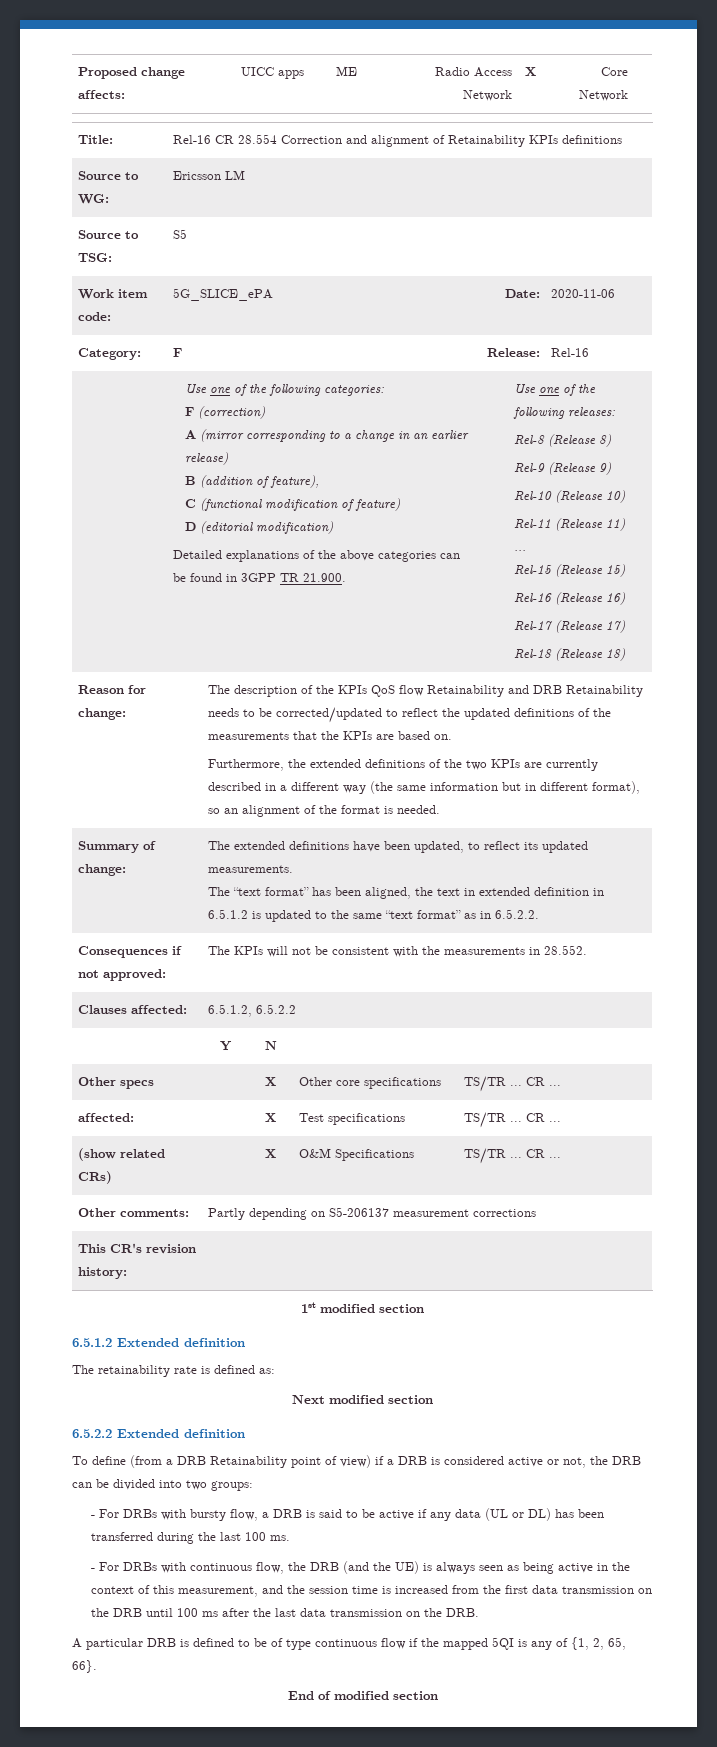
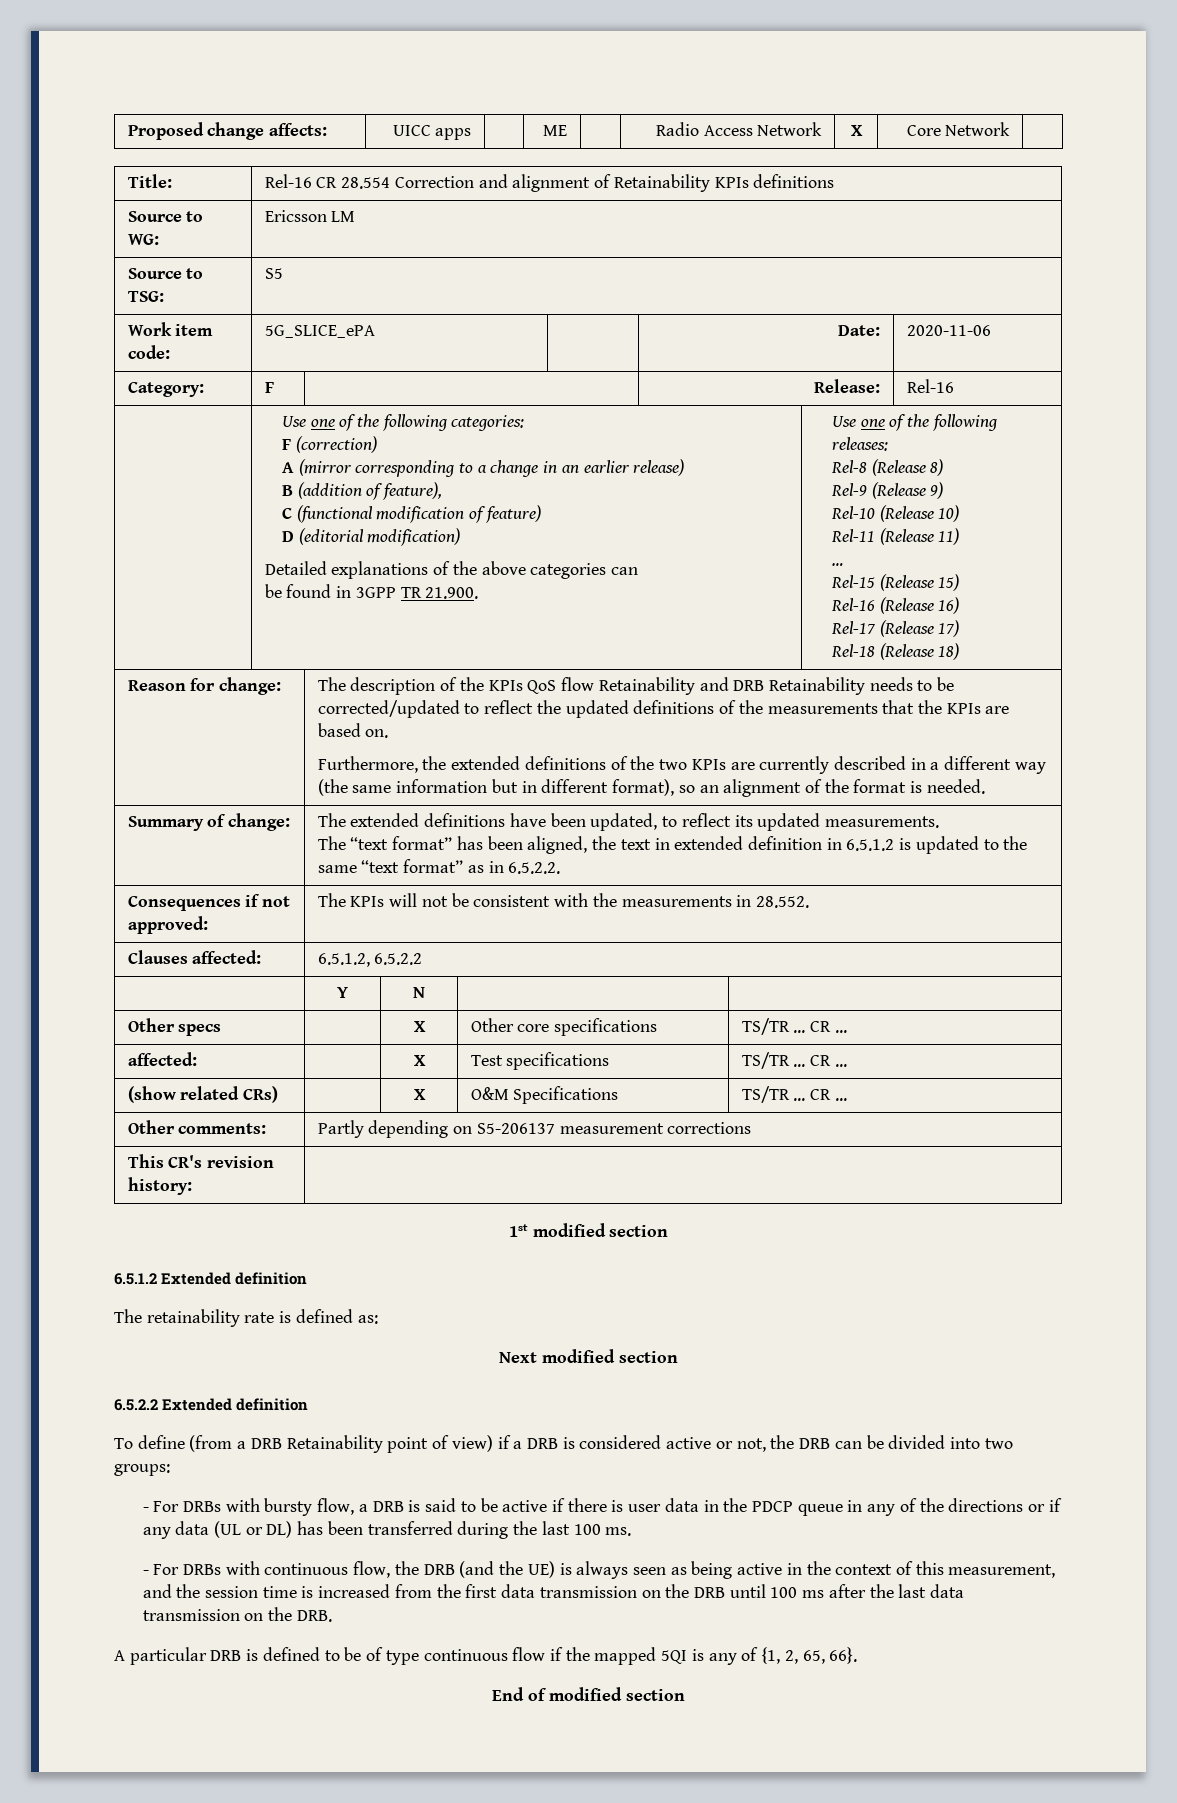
- - For DRBs with bursty flow, a DRB is said to be active if any data (UL or DL) has been transferred during the last 100 ms.
+ - For DRBs with bursty flow, a DRB is said to be active if there is user data in the PDCP queue in any of the directions or if any data (UL or DL) has been transferred during the last 100 ms.

